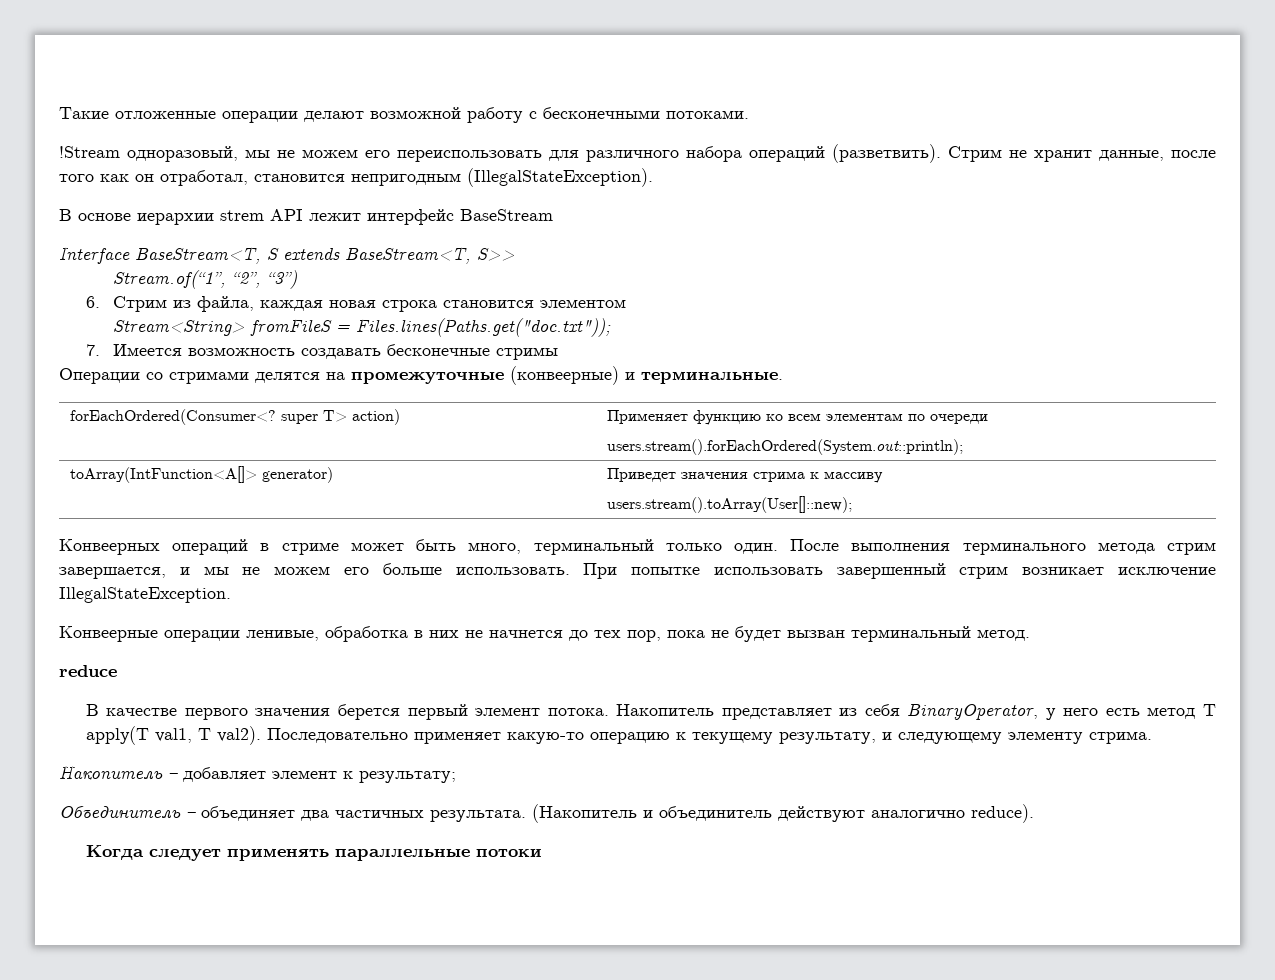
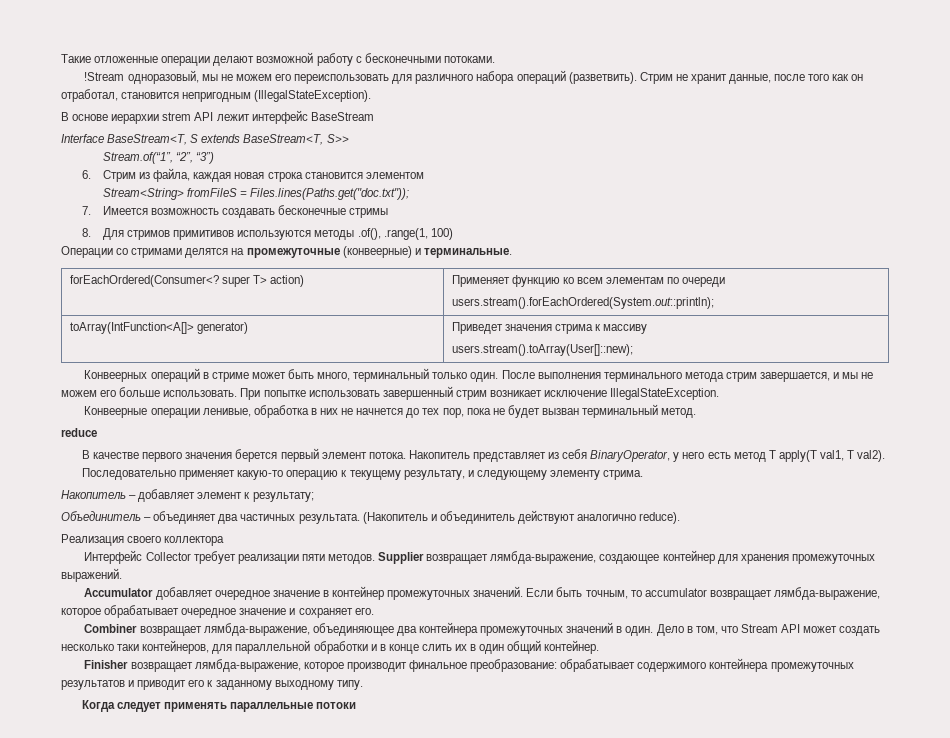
+ 8. Для стримов примитивов используются методы .of(), .range(1, 100)
+ Реализация своего коллектора
+ Интерфейс Collector требует реализации пяти методов. Supplier возвращает лямбда-выражение, создающее контейнер для хранения промежуточных выражений.
+ Accumulator добавляет очередное значение в контейнер промежуточных значений. Если быть точным, то accumulator возвращает лямбда-выражение, которое обрабатывает очередное значение и сохраняет его.
+ Combiner возвращает лямбда-выражение, объединяющее два контейнера промежуточных значений в один. Дело в том, что Stream API может создать несколько таки контейнеров, для параллельной обработки и в конце слить их в один общий контейнер.
+ Finisher возвращает лямбда-выражение, которое производит финальное преобразование: обрабатывает содержимого контейнера промежуточных результатов и приводит его к заданному выходному типу.

